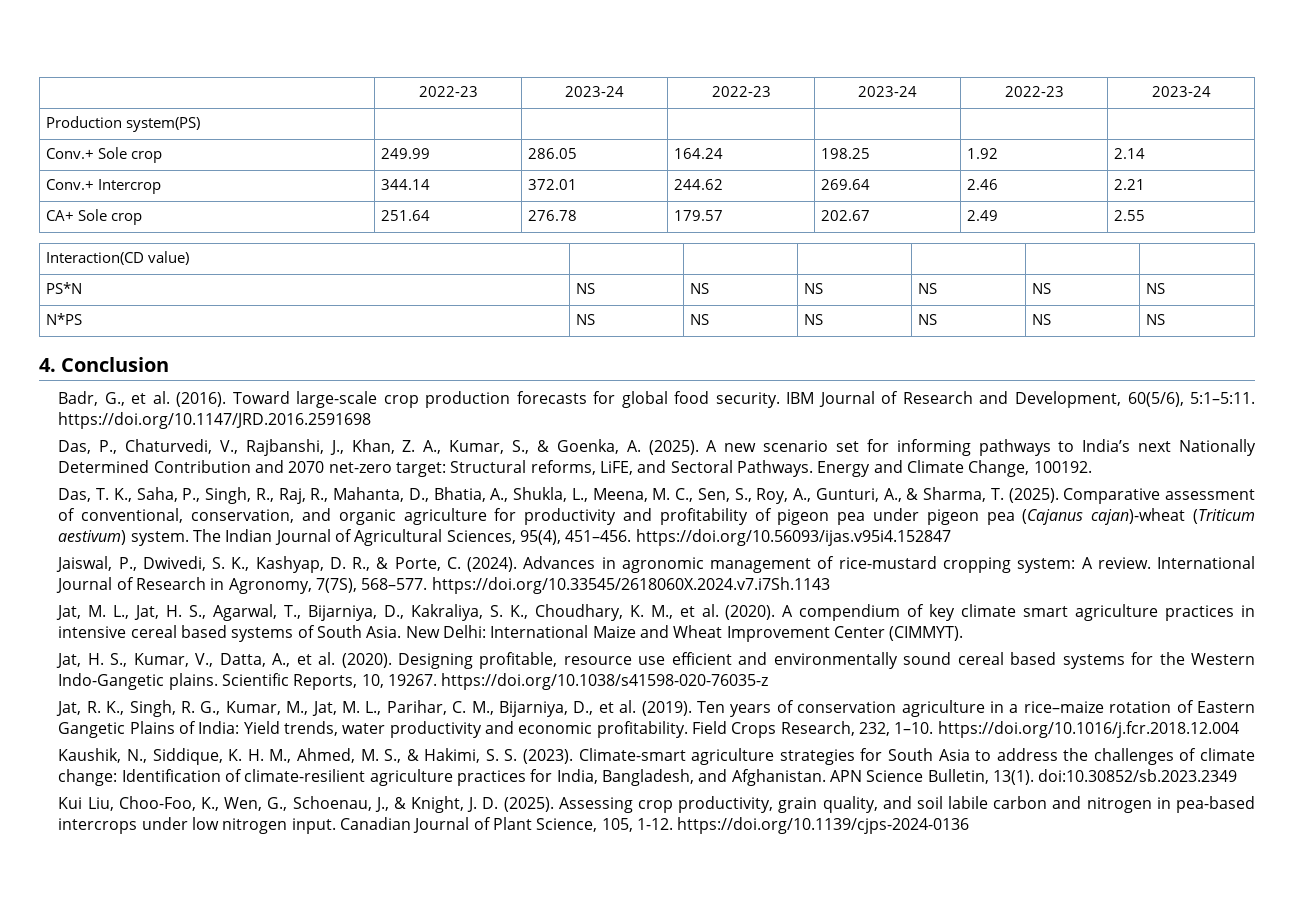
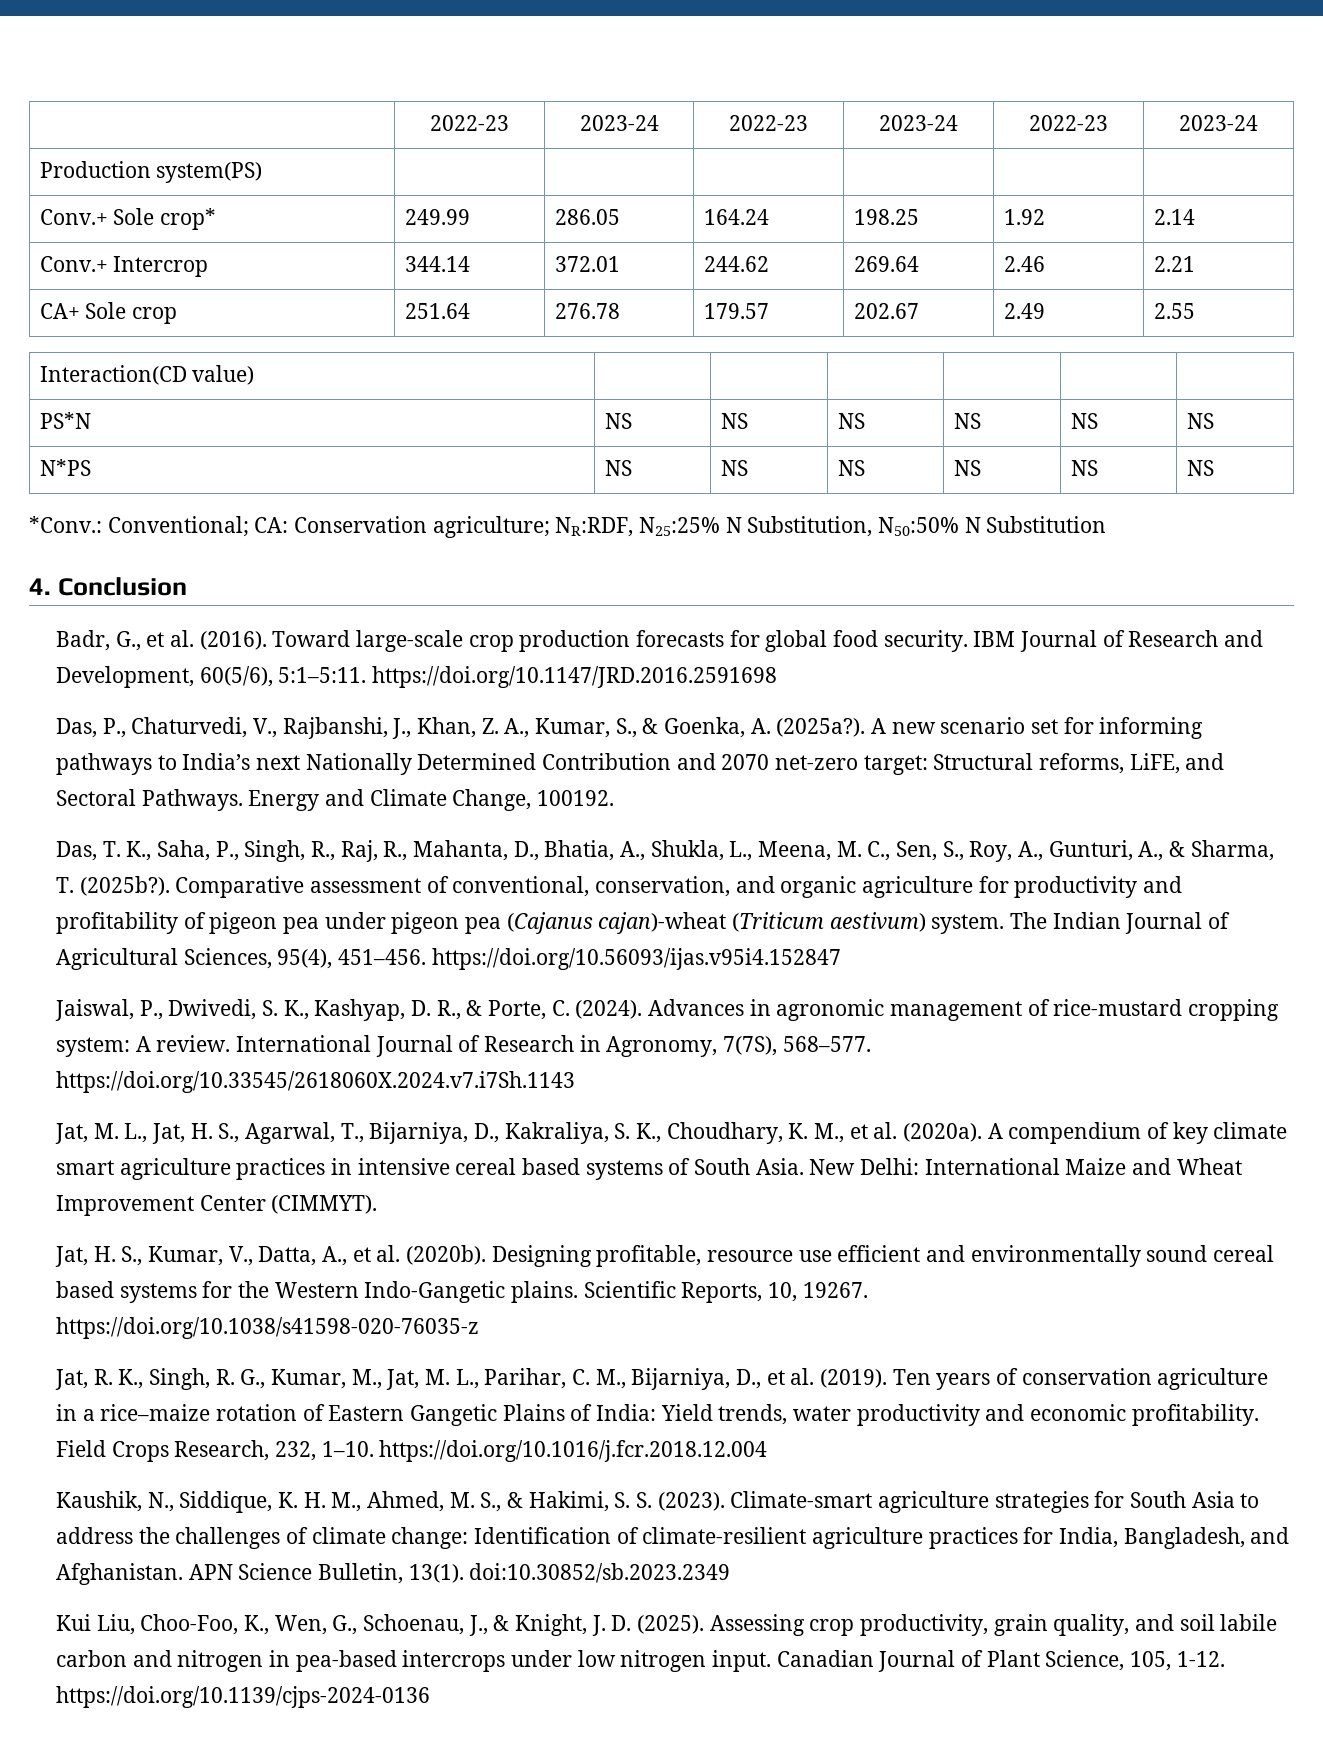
- Conv.+ Sole crop | 249.99 | 286.05 | 164.24 | 198.25 | 1.92 | 2.14
+ Conv.+ Sole crop* | 249.99 | 286.05 | 164.24 | 198.25 | 1.92 | 2.14
+ *Conv.: Conventional; CA: Conservation agriculture; NR:RDF, N25:25% N Substitution, N50:50% N Substitution
- Das, P., Chaturvedi, V., Rajbanshi, J., Khan, Z. A., Kumar, S., & Goenka, A. (2025).
+ Das, P., Chaturvedi, V., Rajbanshi, J., Khan, Z. A., Kumar, S., & Goenka, A. (2025a?).
- Das, T. K., Saha, P., Singh, R., Raj, R., Mahanta, D., Bhatia, A., Shukla, L., Meena, M. C., Sen, S., Roy, A., Gunturi, A., & Sharma, T. (2025).
+ Das, T. K., Saha, P., Singh, R., Raj, R., Mahanta, D., Bhatia, A., Shukla, L., Meena, M. C., Sen, S., Roy, A., Gunturi, A., & Sharma, T. (2025b?).
- Jat, M. L., Jat, H. S., Agarwal, T., Bijarniya, D., Kakraliya, S. K., Choudhary, K. M., et al. (2020).
+ Jat, M. L., Jat, H. S., Agarwal, T., Bijarniya, D., Kakraliya, S. K., Choudhary, K. M., et al. (2020a).
- Jat, H. S., Kumar, V., Datta, A., et al. (2020).
+ Jat, H. S., Kumar, V., Datta, A., et al. (2020b).

